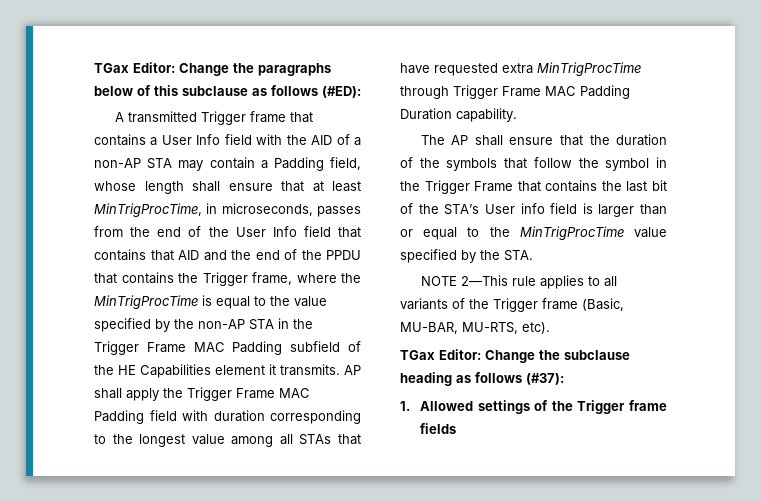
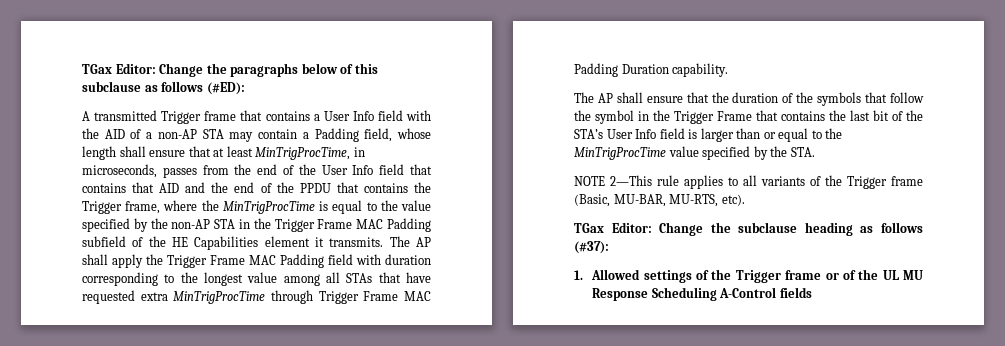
- AP shall apply the Trigger Frame MAC Padding field with duration corresponding to the longest value among all STAs that have requested extra MinTrigProcTime through Trigger Frame MAC Padding Duration capability.
+ The AP shall apply the Trigger Frame MAC Padding field with duration corresponding to the longest value among all STAs that have requested extra MinTrigProcTime through Trigger Frame MAC Padding Duration capability.
- The AP shall ensure that the duration of the symbols that follow the symbol in the Trigger Frame that contains the last bit of the STA’s User info field is larger than or equal to the MinTrigProcTime value specified by the STA.
+ The AP shall ensure that the duration of the symbols that follow the symbol in the Trigger Frame that contains the last bit of the STA’s User Info field is larger than or equal to the MinTrigProcTime value specified by the STA.
- 1. Allowed settings of the Trigger frame fields
+ 1. Allowed settings of the Trigger frame or of the UL MU Response Scheduling A-Control fields

